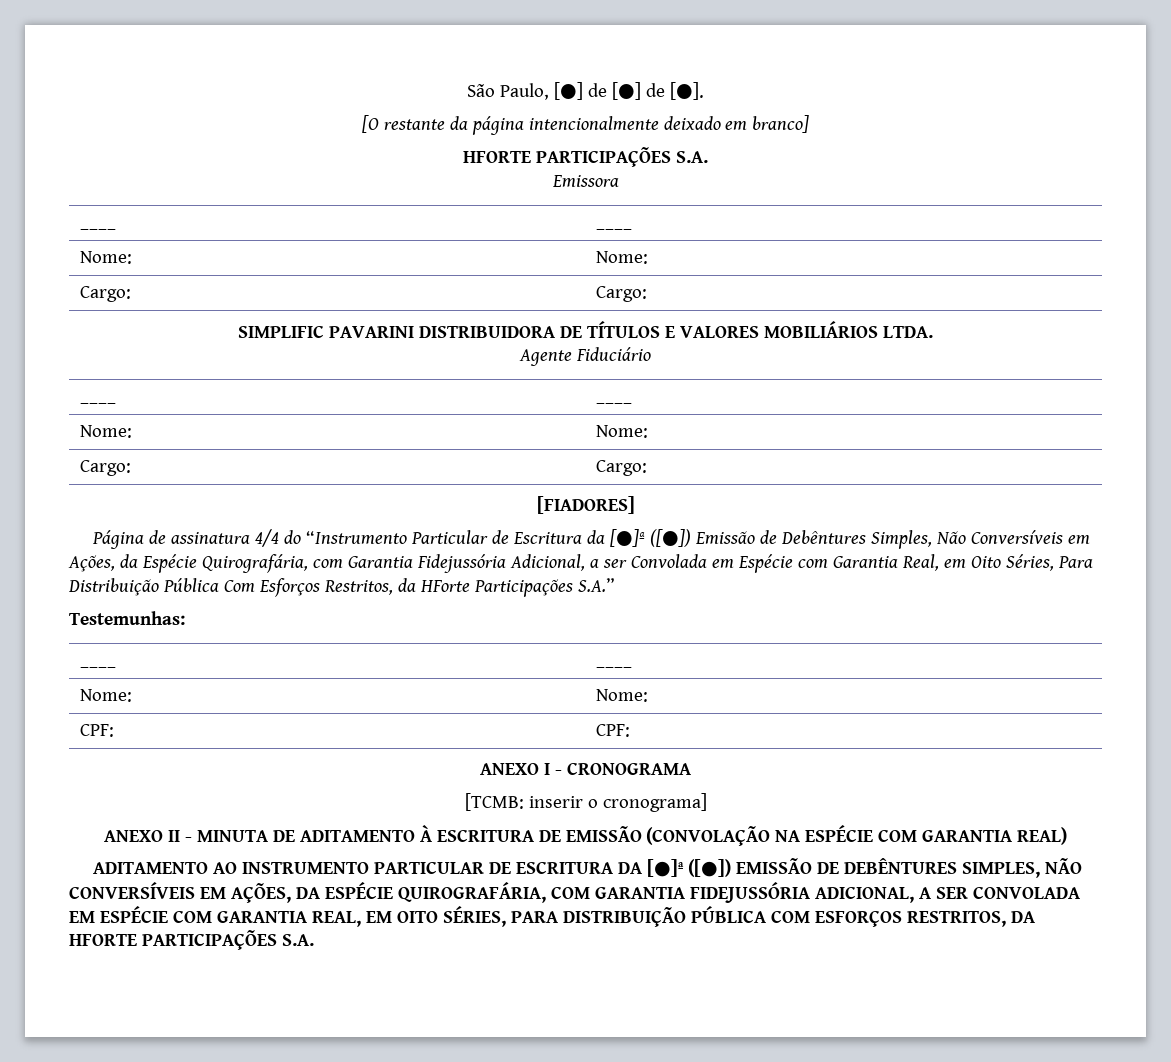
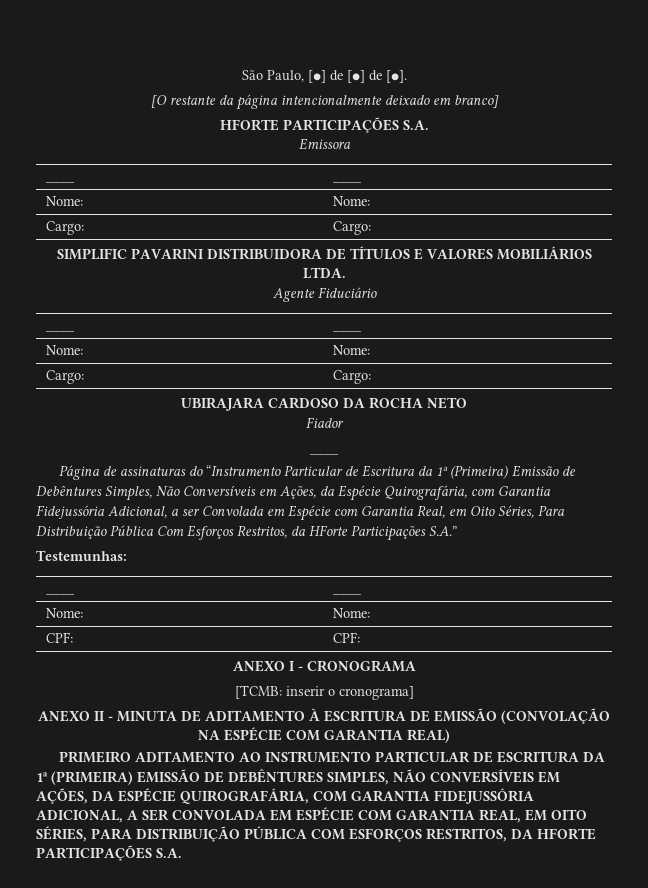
- [FIADORES]
+ UBIRAJARA CARDOSO DA ROCHA NETO
+ Fiador
+ ____
- Página de assinatura 4/4 do “Instrumento Particular de Escritura da [●]ª ([●]) Emissão de Debêntures Simples, Não Conversíveis em Ações, da Espécie Quirografária, com Garantia Fidejussória Adicional, a ser Convolada em Espécie com Garantia Real, em Oito Séries, Para Distribuição Pública Com Esforços Restritos, da HForte Participações S.A.”
+ Página de assinaturas do “Instrumento Particular de Escritura da 1ª (Primeira) Emissão de Debêntures Simples, Não Conversíveis em Ações, da Espécie Quirografária, com Garantia Fidejussória Adicional, a ser Convolada em Espécie com Garantia Real, em Oito Séries, Para Distribuição Pública Com Esforços Restritos, da HForte Participações S.A.”
- ADITAMENTO AO INSTRUMENTO PARTICULAR DE ESCRITURA DA [●]ª ([●]) EMISSÃO DE DEBÊNTURES SIMPLES, NÃO CONVERSÍVEIS EM AÇÕES, DA ESPÉCIE QUIROGRAFÁRIA, COM GARANTIA FIDEJUSSÓRIA ADICIONAL, A SER CONVOLADA EM ESPÉCIE COM GARANTIA REAL, EM OITO SÉRIES, PARA DISTRIBUIÇÃO PÚBLICA COM ESFORÇOS RESTRITOS, DA HFORTE PARTICIPAÇÕES S.A.
+ PRIMEIRO ADITAMENTO AO INSTRUMENTO PARTICULAR DE ESCRITURA DA 1ª (PRIMEIRA) EMISSÃO DE DEBÊNTURES SIMPLES, NÃO CONVERSÍVEIS EM AÇÕES, DA ESPÉCIE QUIROGRAFÁRIA, COM GARANTIA FIDEJUSSÓRIA ADICIONAL, A SER CONVOLADA EM ESPÉCIE COM GARANTIA REAL, EM OITO SÉRIES, PARA DISTRIBUIÇÃO PÚBLICA COM ESFORÇOS RESTRITOS, DA HFORTE PARTICIPAÇÕES S.A.

